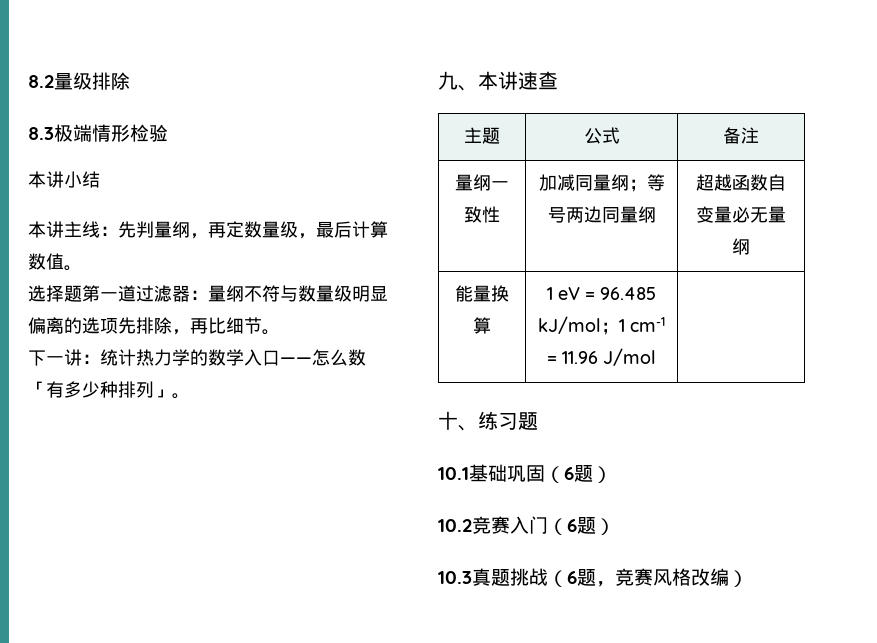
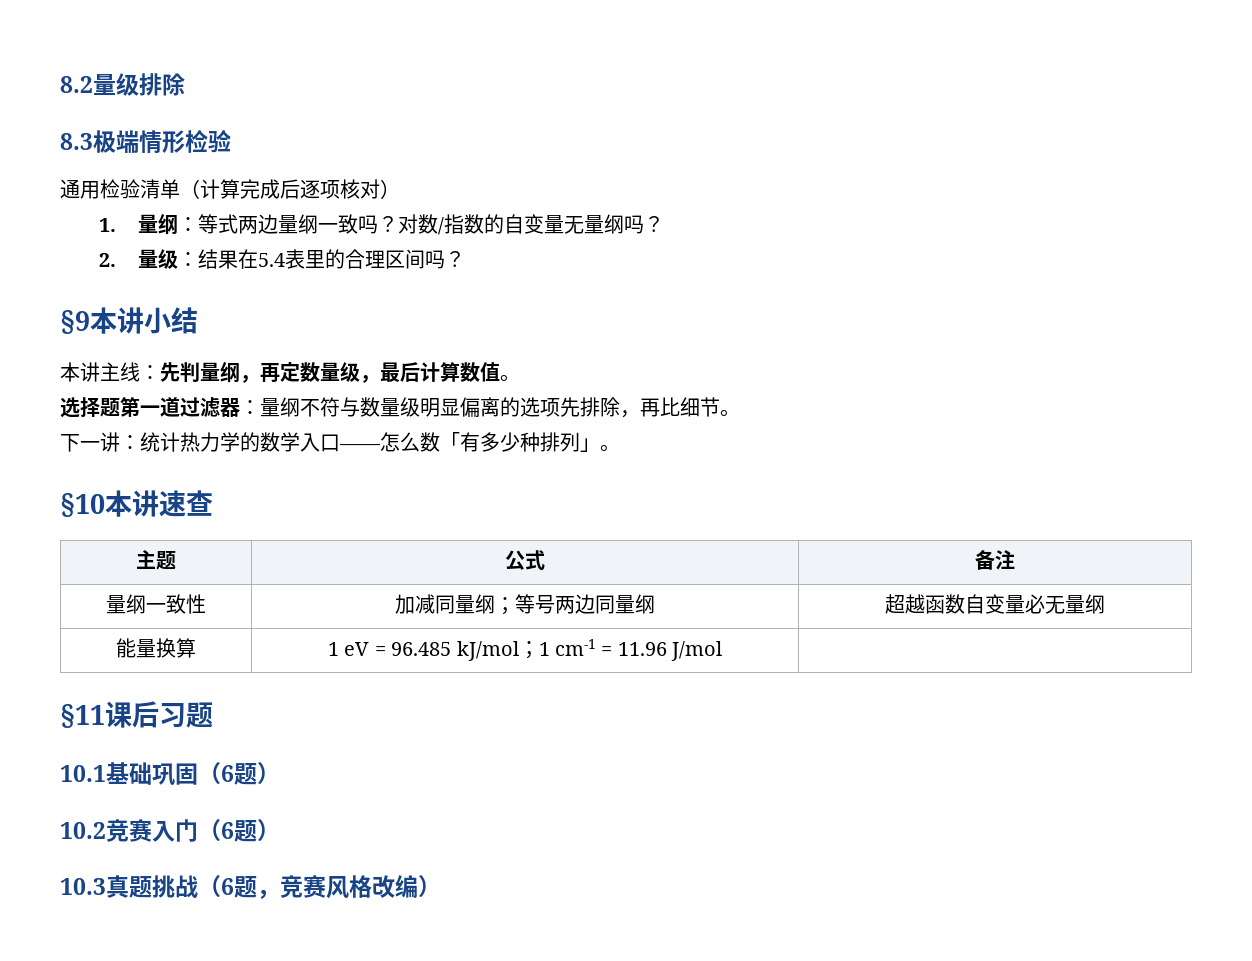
- 本讲小结
+ 通用检验清单（计算完成后逐项核对）
+ 1.量纲：等式两边量纲一致吗？对数/指数的自变量无量纲吗？
+ 2.量级：结果在5.4表里的合理区间吗？
+ §9本讲小结
- 九、本讲速查
+ §10本讲速查
- 十、练习题
+ §11课后习题

